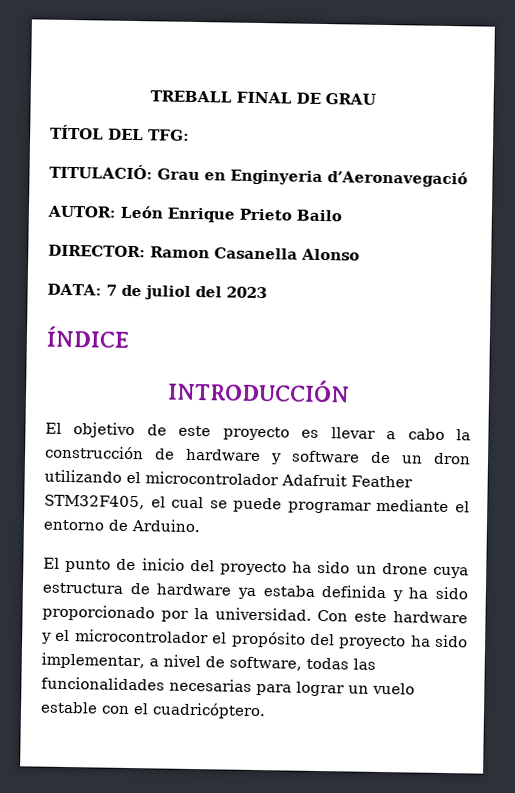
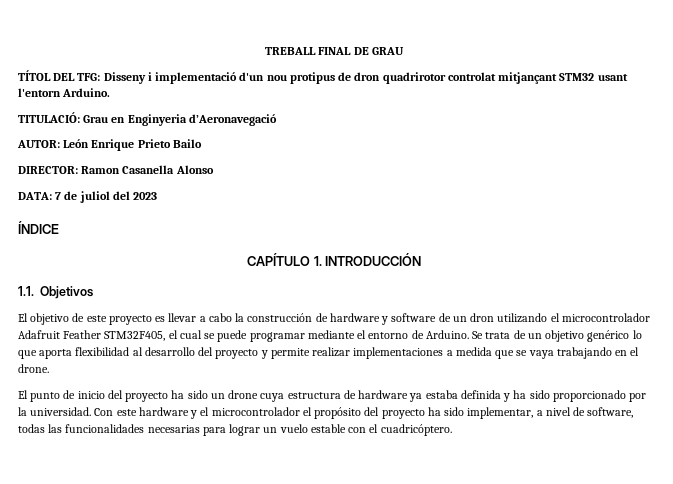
- TÍTOL DEL TFG:
+ TÍTOL DEL TFG: Disseny i implementació d'un nou protipus de dron quadrirotor controlat mitjançant STM32 usant l'entorn Arduino.
- INTRODUCCIÓN
+ CAPÍTULO 1. INTRODUCCIÓN
+ 1.1. Objetivos
+ Se trata de un objetivo genérico lo que aporta flexibilidad al desarrollo del proyecto y permite realizar implementaciones a medida que se vaya trabajando en el drone.

